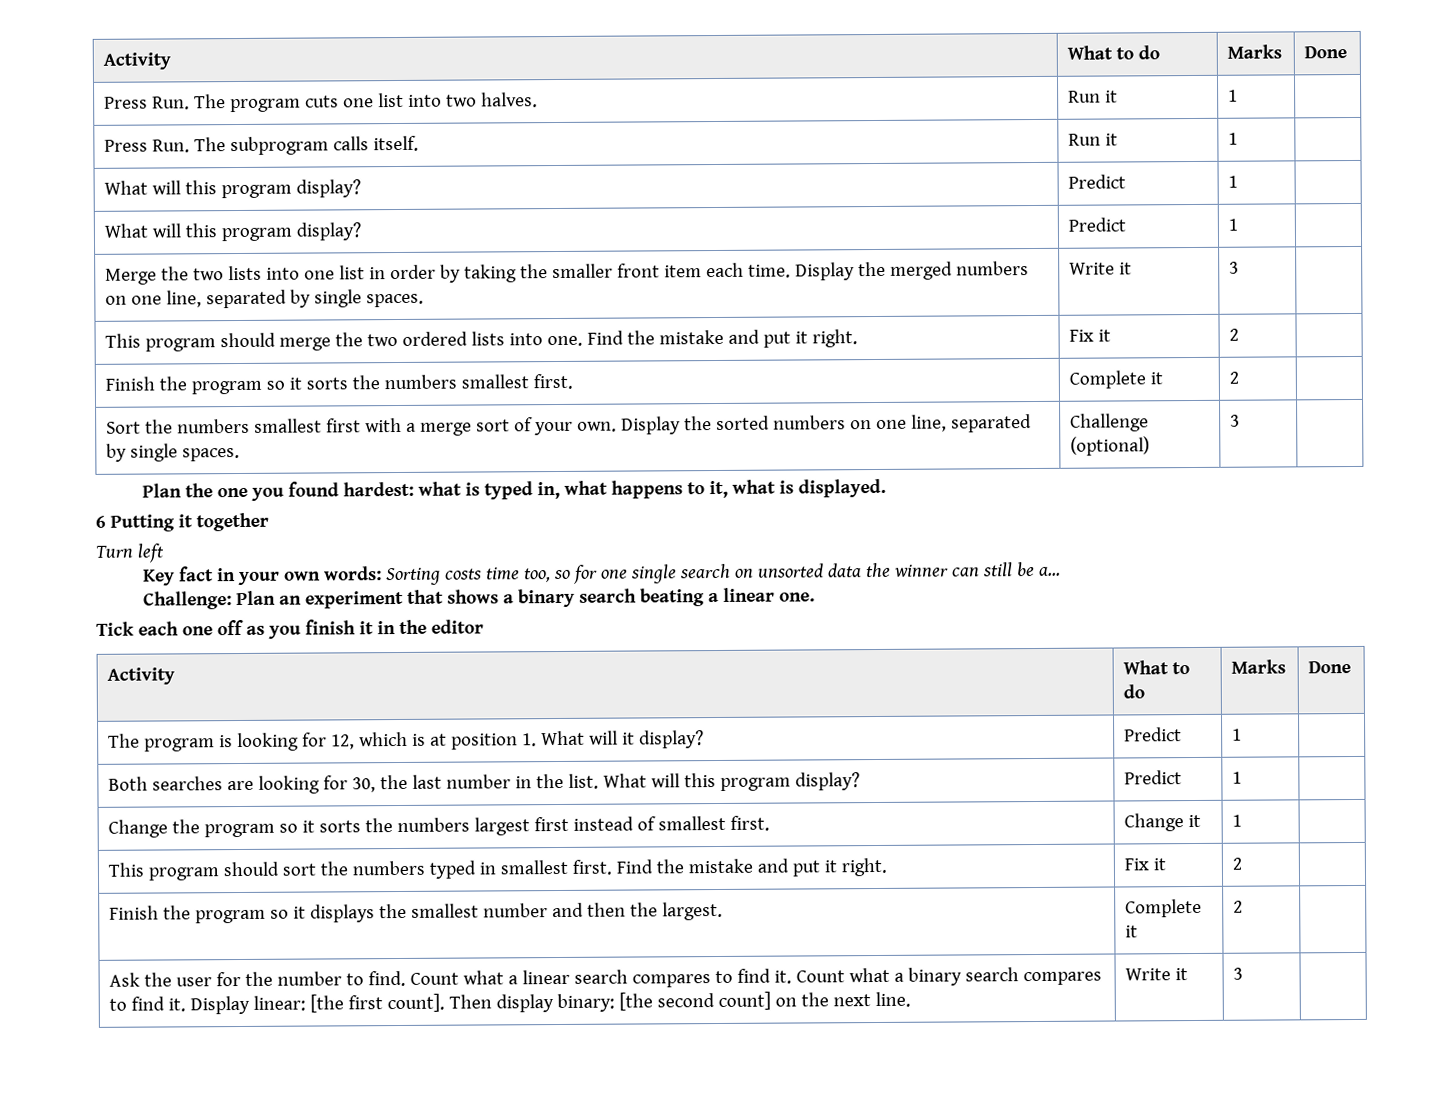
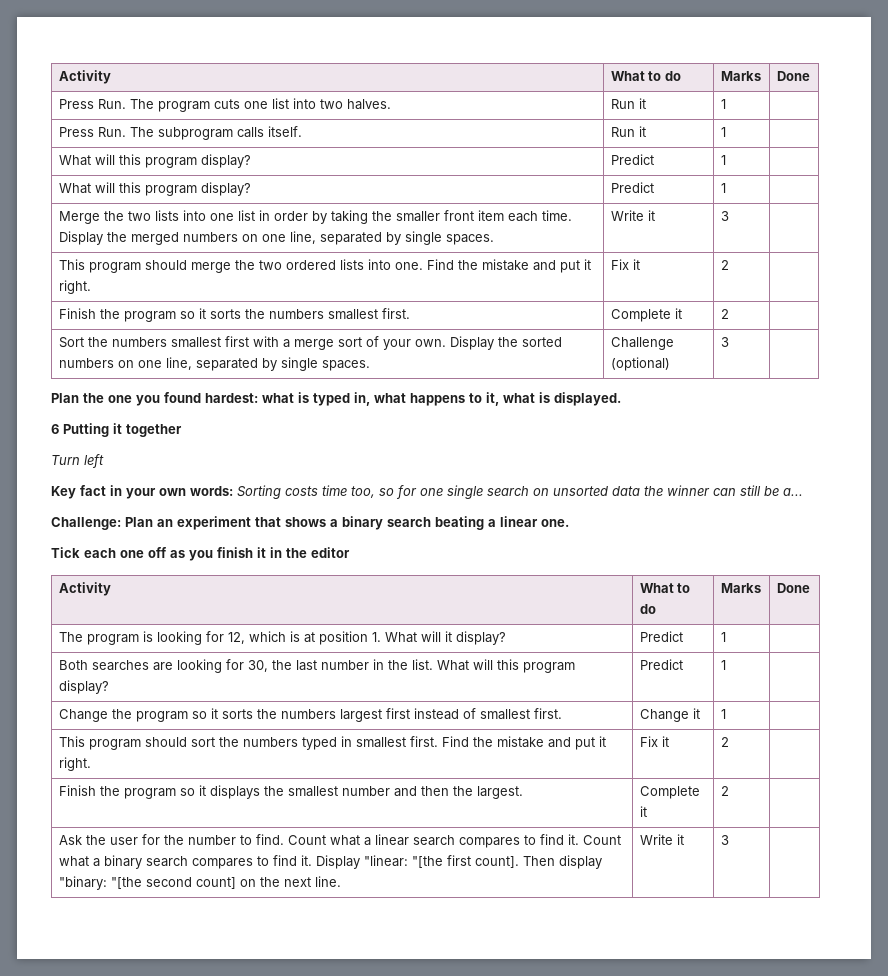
- Display linear: [the first count].
+ Display "linear: "[the first count].
- Then display binary: [the second count] on the next line.
+ Then display "binary: "[the second count] on the next line.

